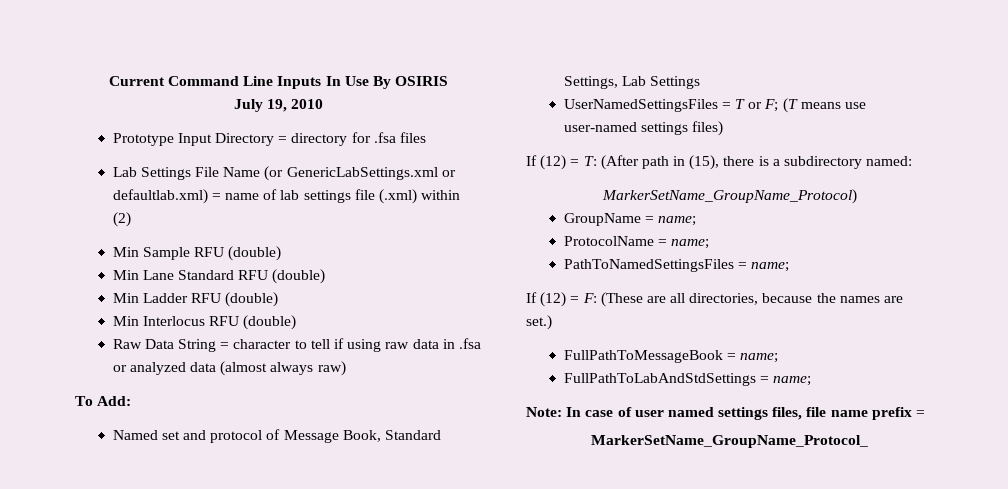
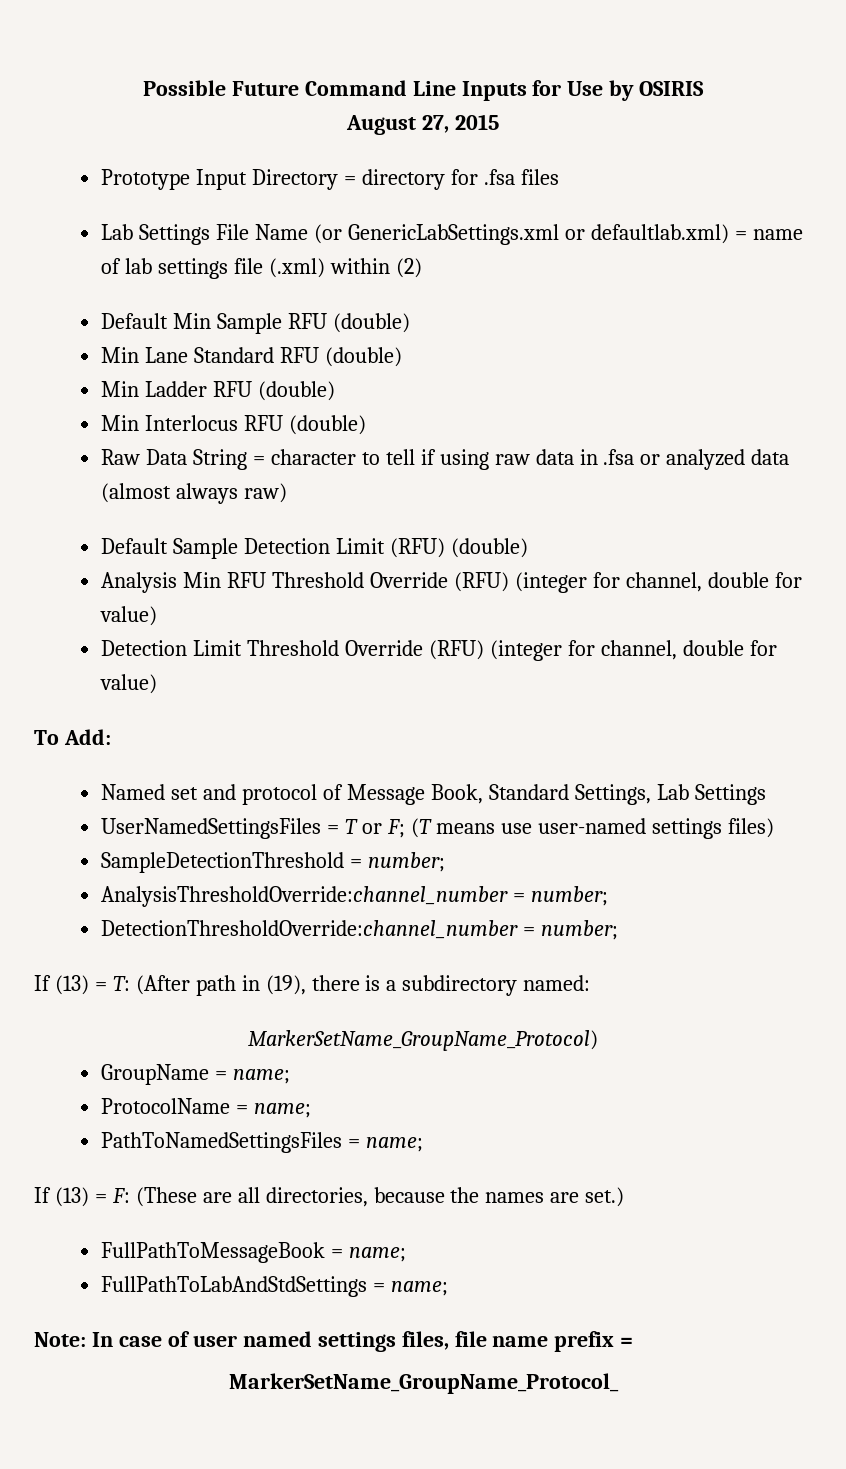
- Current Command Line Inputs In Use By OSIRIS
- July 19, 2010
+ Possible Future Command Line Inputs for Use by OSIRIS
+ August 27, 2015
- Min Sample RFU (double)
+ Default Min Sample RFU (double)
+ Default Sample Detection Limit (RFU) (double)
+ Analysis Min RFU Threshold Override (RFU) (integer for channel, double for value)
+ Detection Limit Threshold Override (RFU) (integer for channel, double for value)
- If (12) = T: (After path in (15), there is a subdirectory named:
+ SampleDetectionThreshold = number;
+ AnalysisThresholdOverride:channel_number = number;
+ DetectionThresholdOverride:channel_number = number;
+ If (13) = T: (After path in (19), there is a subdirectory named:
- If (12) = F: (These are all directories, because the names are set.)
+ If (13) = F: (These are all directories, because the names are set.)

